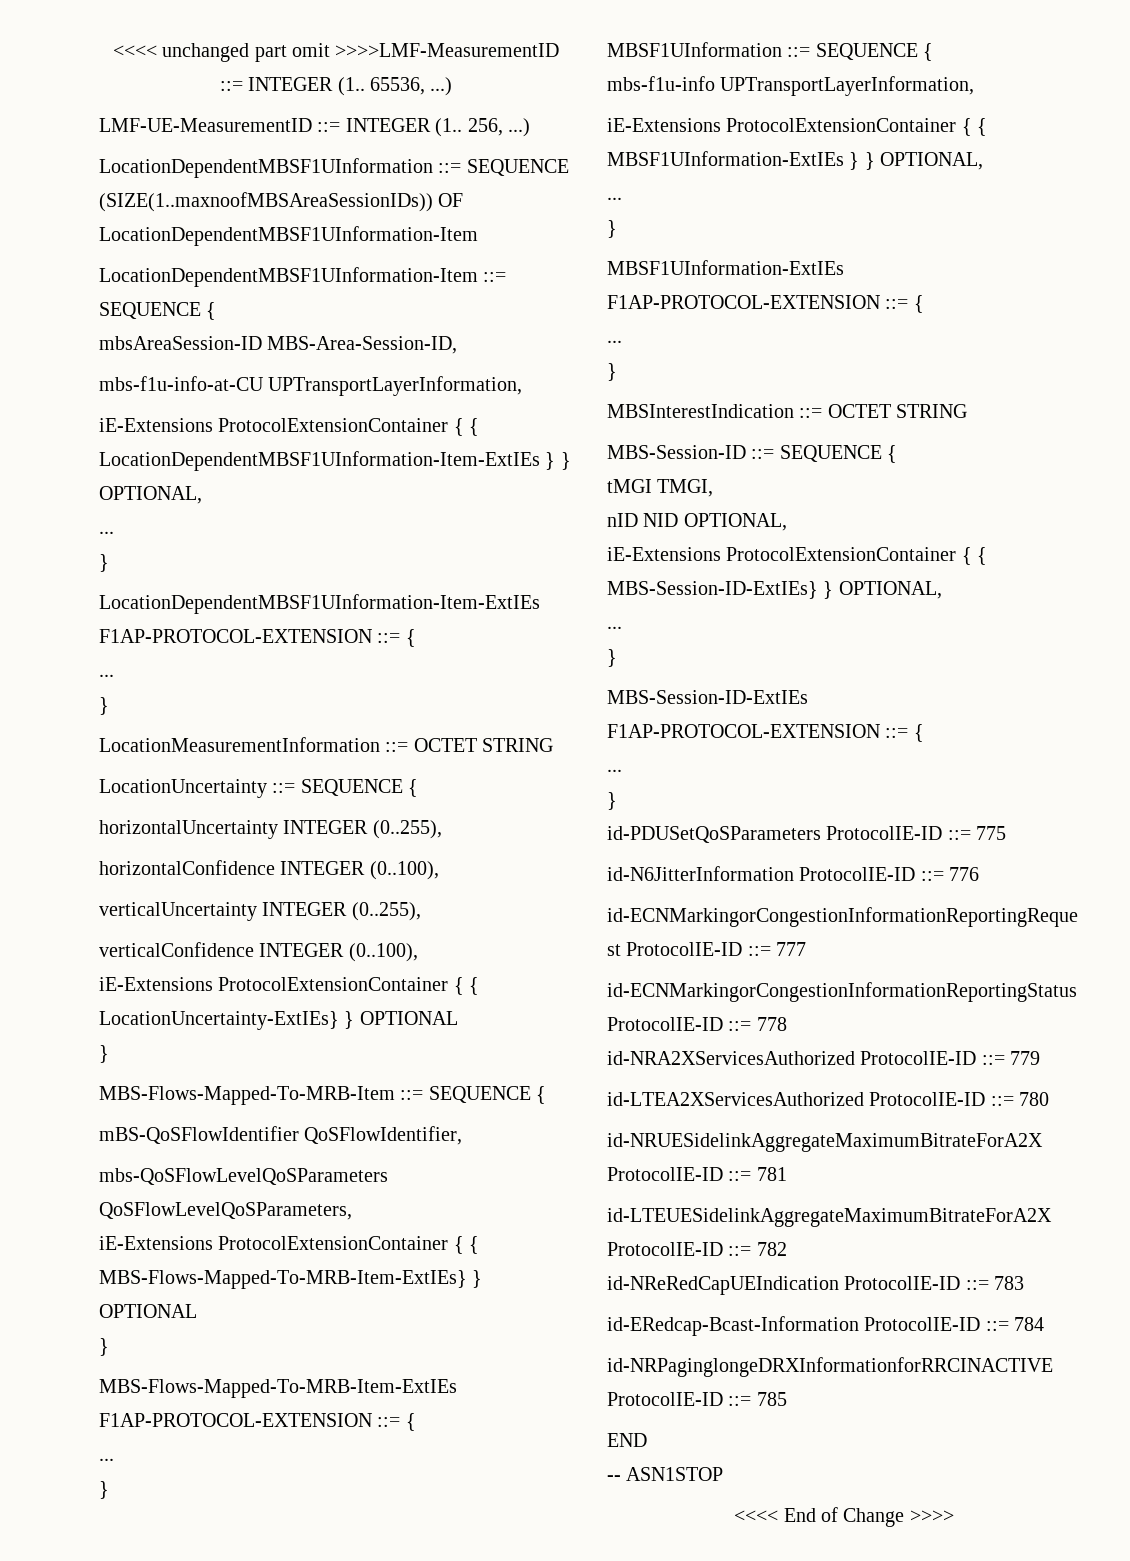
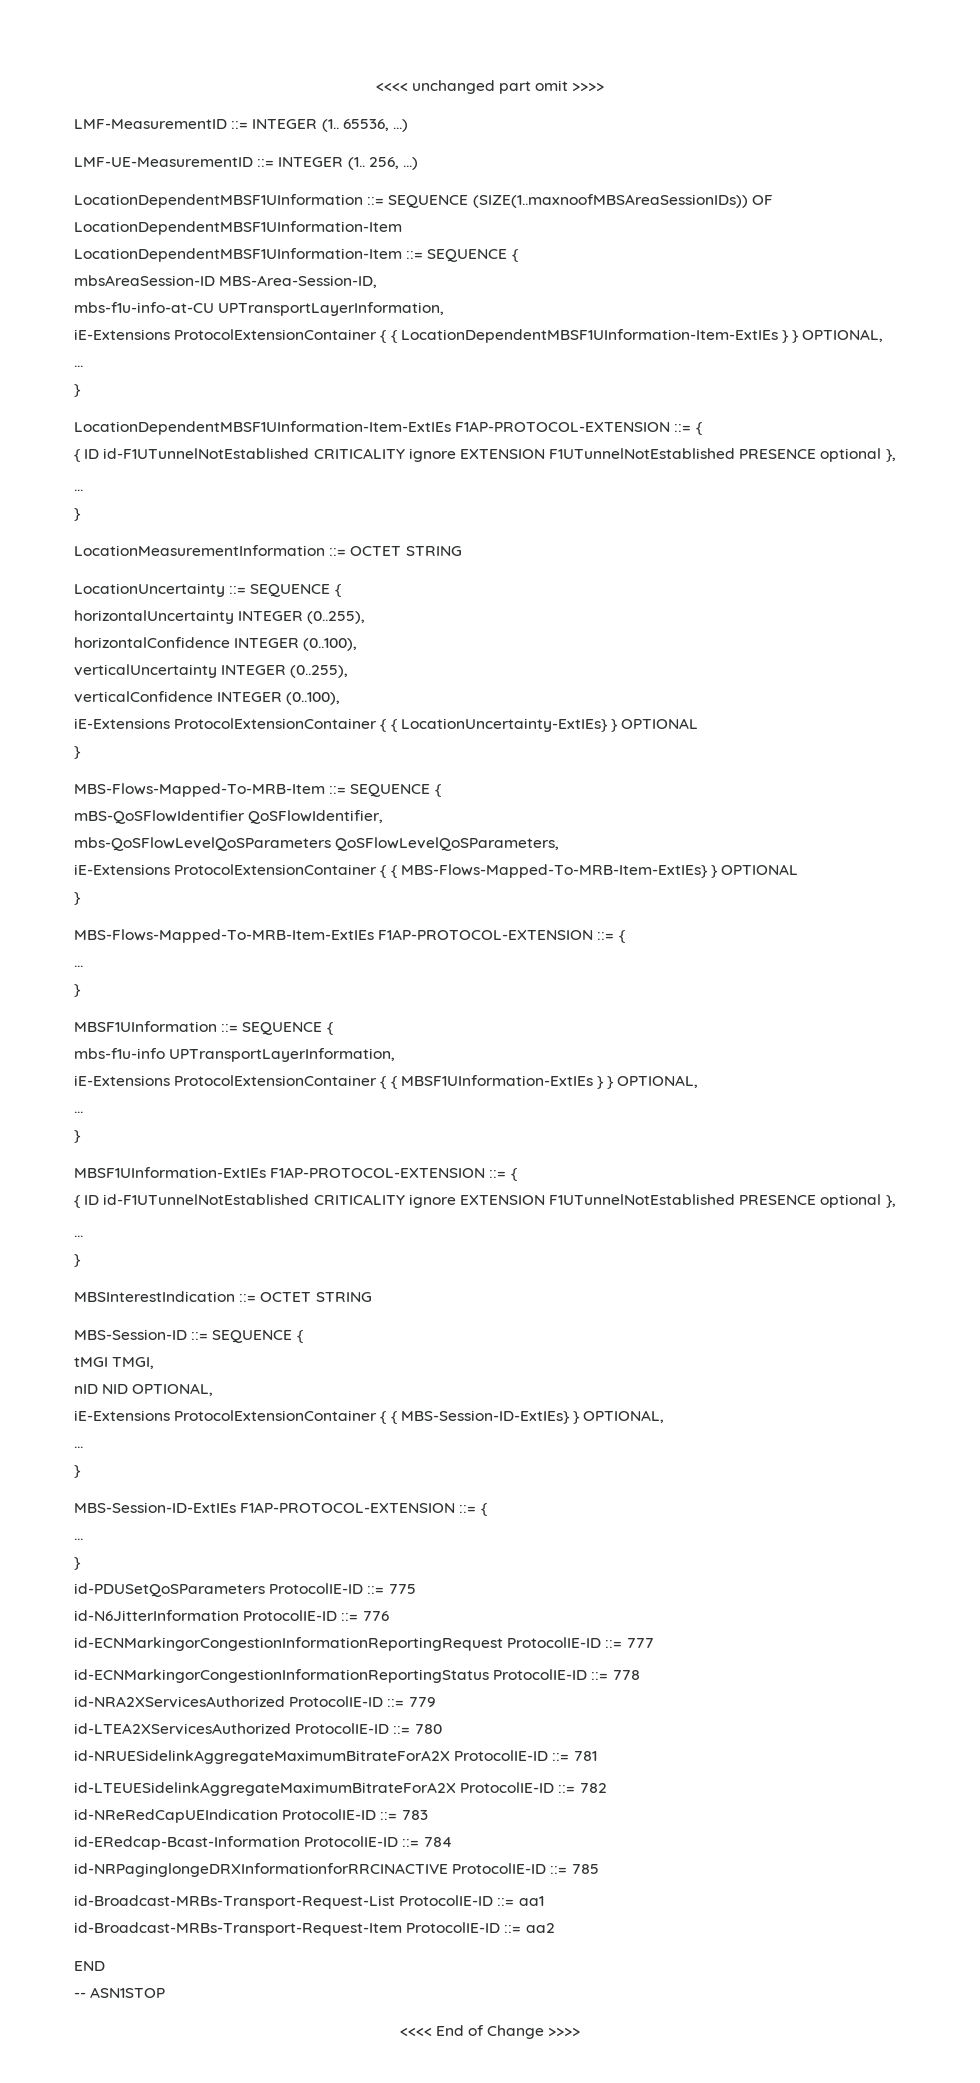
- <<<< unchanged part omit >>>>LMF-MeasurementID ::= INTEGER (1..
+ <<<< unchanged part omit >>>>
+ LMF-MeasurementID ::= INTEGER (1..
  LocationDependentMBSF1UInformation-Item-ExtIEs F1AP-PROTOCOL-EXTENSION ::= {
+ { ID id-F1UTunnelNotEstablished CRITICALITY ignore EXTENSION F1UTunnelNotEstablished PRESENCE optional },
  MBSF1UInformation-ExtIEs F1AP-PROTOCOL-EXTENSION ::= {
+ { ID id-F1UTunnelNotEstablished CRITICALITY ignore EXTENSION F1UTunnelNotEstablished PRESENCE optional },
+ id-Broadcast-MRBs-Transport-Request-List ProtocolIE-ID ::= aa1
+ id-Broadcast-MRBs-Transport-Request-Item ProtocolIE-ID ::= aa2

